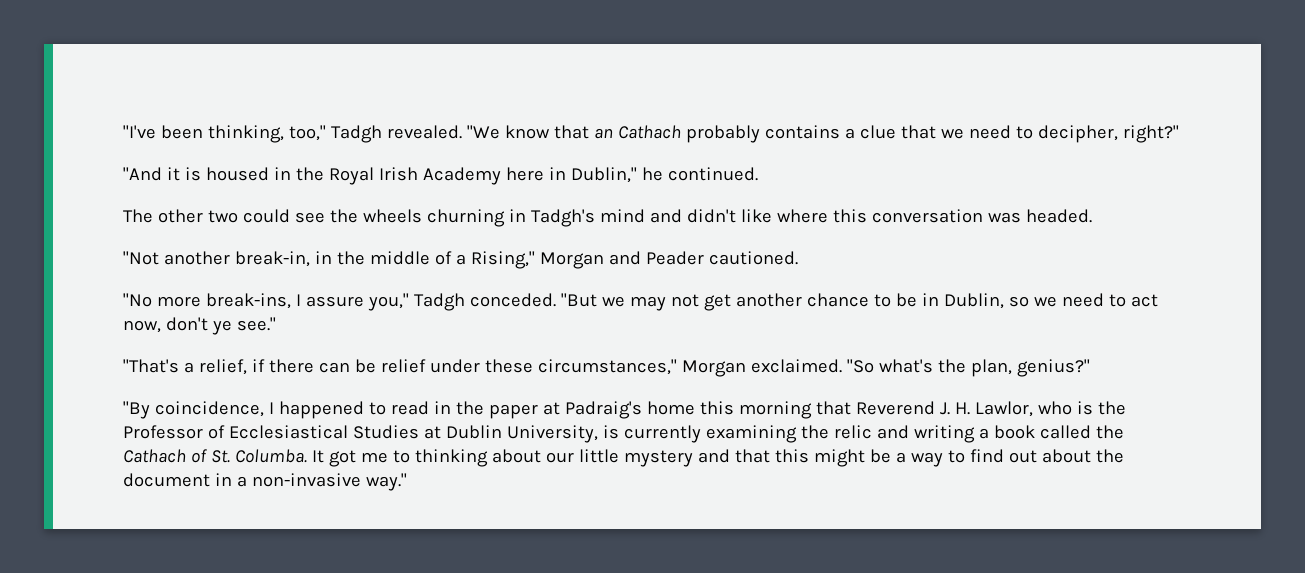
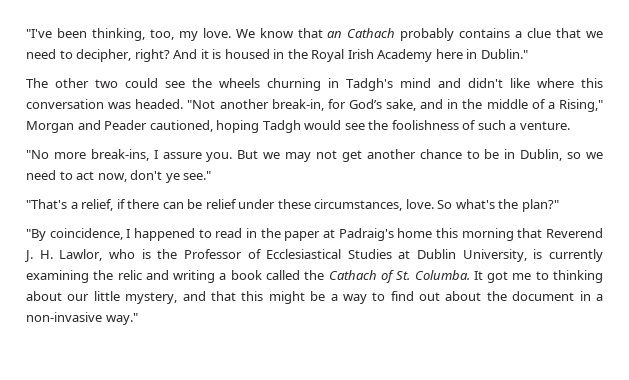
- "I've been thinking, too," Tadgh revealed. "We know that an Cathach probably contains a clue that we need to decipher, right?"
- "And it is housed in the Royal Irish Academy here in Dublin," he continued.
+ "I've been thinking, too, my love. We know that an Cathach probably contains a clue that we need to decipher, right? And it is housed in the Royal Irish Academy here in Dublin."
- The other two could see the wheels churning in Tadgh's mind and didn't like where this conversation was headed.
- "Not another break-in, in the middle of a Rising," Morgan and Peader cautioned.
+ The other two could see the wheels churning in Tadgh's mind and didn't like where this conversation was headed. "Not another break-in, for God’s sake, and in the middle of a Rising," Morgan and Peader cautioned, hoping Tadgh would see the foolishness of such a venture.
- "No more break-ins, I assure you," Tadgh conceded. "But we may not get another chance to be in Dublin, so we need to act now, don't ye see."
+ "No more break-ins, I assure you. But we may not get another chance to be in Dublin, so we need to act now, don't ye see."
- "That's a relief, if there can be relief under these circumstances," Morgan exclaimed. "So what's the plan, genius?"
+ "That's a relief, if there can be relief under these circumstances, love. So what's the plan?"
- It got me to thinking about our little mystery and that this might be a way to find out about the document in a non-invasive way."
+ It got me to thinking about our little mystery, and that this might be a way to find out about the document in a non-invasive way."

